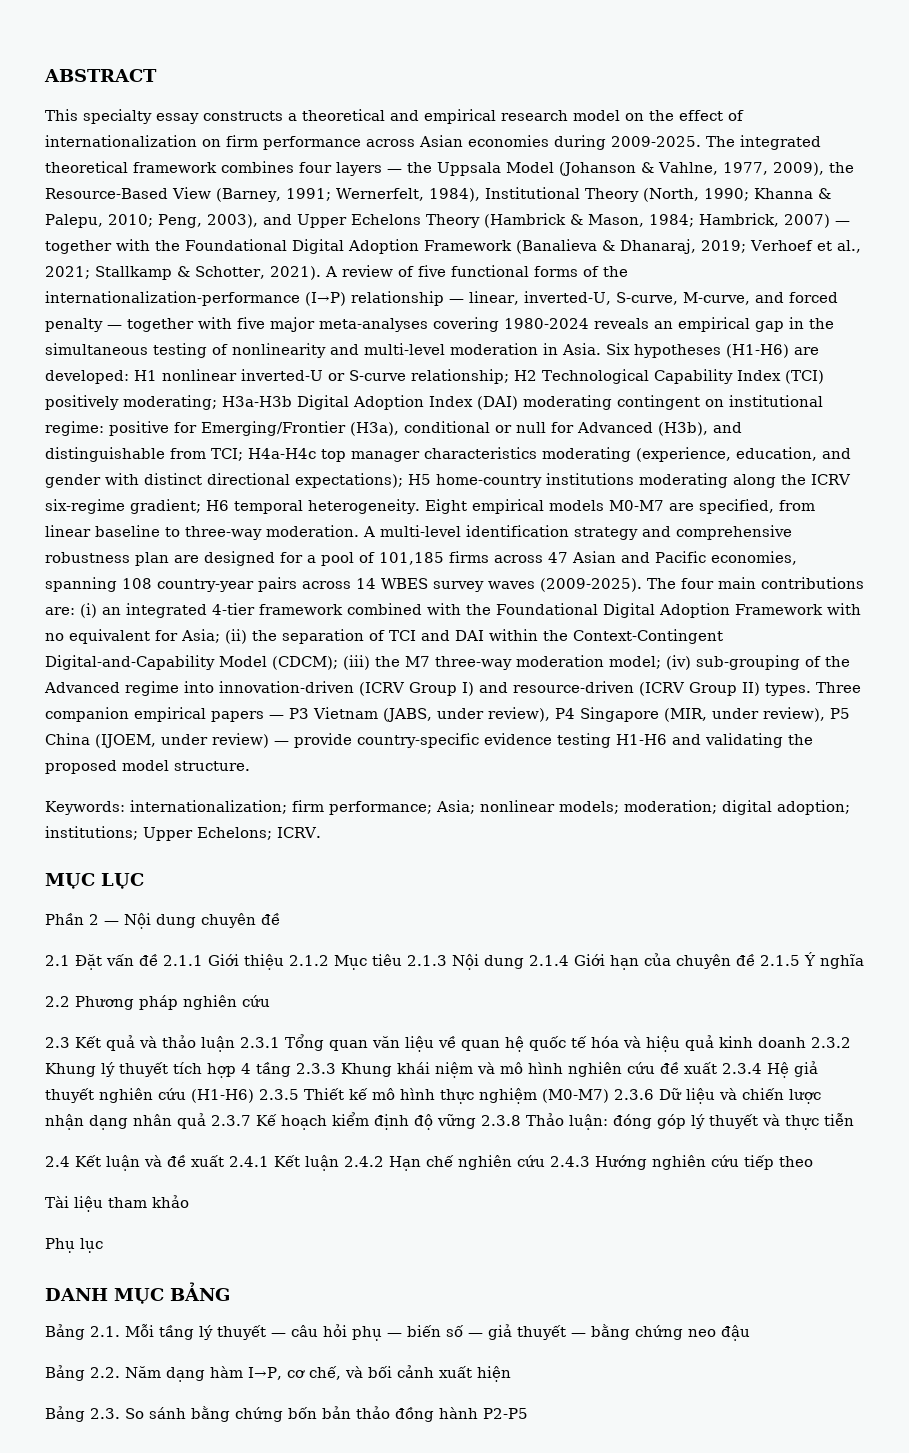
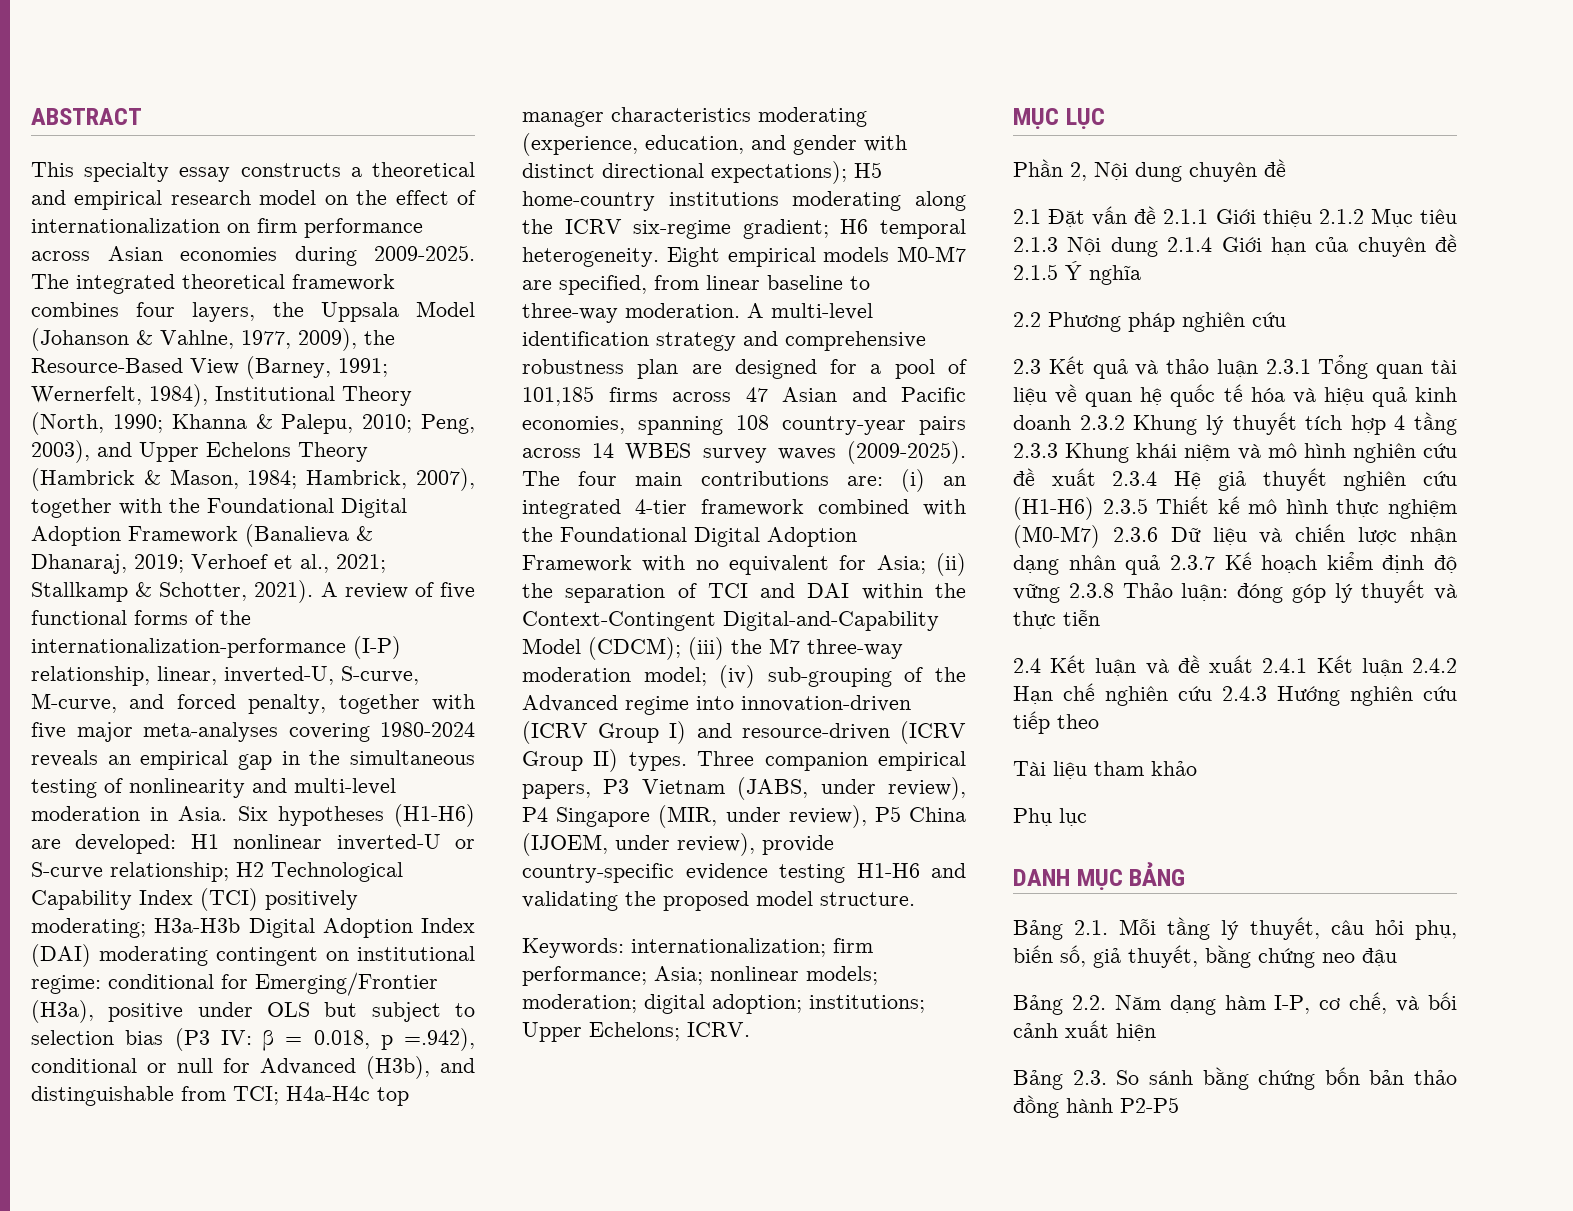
- The integrated theoretical framework combines four layers — the Uppsala Model (Johanson & Vahlne, 1977, 2009), the Resource-Based View (Barney, 1991; Wernerfelt, 1984), Institutional Theory (North, 1990; Khanna & Palepu, 2010; Peng, 2003), and Upper Echelons Theory (Hambrick & Mason, 1984; Hambrick, 2007) — together with the Foundational Digital Adoption Framework (Banalieva & Dhanaraj, 2019; Verhoef et al., 2021; Stallkamp & Schotter, 2021).
+ The integrated theoretical framework combines four layers, the Uppsala Model (Johanson & Vahlne, 1977, 2009), the Resource-Based View (Barney, 1991; Wernerfelt, 1984), Institutional Theory (North, 1990; Khanna & Palepu, 2010; Peng, 2003), and Upper Echelons Theory (Hambrick & Mason, 1984; Hambrick, 2007), together with the Foundational Digital Adoption Framework (Banalieva & Dhanaraj, 2019; Verhoef et al., 2021; Stallkamp & Schotter, 2021).
- A review of five functional forms of the internationalization-performance (I→P) relationship — linear, inverted-U, S-curve, M-curve, and forced penalty — together with five major meta-analyses covering 1980-2024 reveals an empirical gap in the simultaneous testing of nonlinearity and multi-level moderation in Asia.
+ A review of five functional forms of the internationalization-performance (I-P) relationship, linear, inverted-U, S-curve, M-curve, and forced penalty, together with five major meta-analyses covering 1980-2024 reveals an empirical gap in the simultaneous testing of nonlinearity and multi-level moderation in Asia.
- positive for Emerging/Frontier (H3a), conditional or null for Advanced (H3b), and distinguishable from TCI;
+ conditional for Emerging/Frontier (H3a), positive under OLS but subject to selection bias (P3 IV: β = 0.018, p =.942), conditional or null for Advanced (H3b), and distinguishable from TCI;
- Three companion empirical papers — P3 Vietnam (JABS, under review), P4 Singapore (MIR, under review), P5 China (IJOEM, under review) — provide country-specific evidence testing H1-H6 and validating the proposed model structure.
+ Three companion empirical papers, P3 Vietnam (JABS, under review), P4 Singapore (MIR, under review), P5 China (IJOEM, under review), provide country-specific evidence testing H1-H6 and validating the proposed model structure.
- Phần 2 — Nội dung chuyên đề
+ Phần 2, Nội dung chuyên đề
- 2.3 Kết quả và thảo luận 2.3.1 Tổng quan văn liệu về quan hệ quốc tế hóa và hiệu quả kinh doanh 2.3.2 Khung lý thuyết tích hợp 4 tầng 2.3.3 Khung khái niệm và mô hình nghiên cứu đề xuất 2.3.4 Hệ giả thuyết nghiên cứu (H1-H6) 2.3.5 Thiết kế mô hình thực nghiệm (M0-M7) 2.3.6 Dữ liệu và chiến lược nhận dạng nhân quả 2.3.7 Kế hoạch kiểm định độ vững 2.3.8 Thảo luận:
+ 2.3 Kết quả và thảo luận 2.3.1 Tổng quan tài liệu về quan hệ quốc tế hóa và hiệu quả kinh doanh 2.3.2 Khung lý thuyết tích hợp 4 tầng 2.3.3 Khung khái niệm và mô hình nghiên cứu đề xuất 2.3.4 Hệ giả thuyết nghiên cứu (H1-H6) 2.3.5 Thiết kế mô hình thực nghiệm (M0-M7) 2.3.6 Dữ liệu và chiến lược nhận dạng nhân quả 2.3.7 Kế hoạch kiểm định độ vững 2.3.8 Thảo luận:
- Bảng 2.1. Mỗi tầng lý thuyết — câu hỏi phụ — biến số — giả thuyết — bằng chứng neo đậu
+ Bảng 2.1. Mỗi tầng lý thuyết, câu hỏi phụ, biến số, giả thuyết, bằng chứng neo đậu
- Bảng 2.2. Năm dạng hàm I→P, cơ chế, và bối cảnh xuất hiện
+ Bảng 2.2. Năm dạng hàm I-P, cơ chế, và bối cảnh xuất hiện

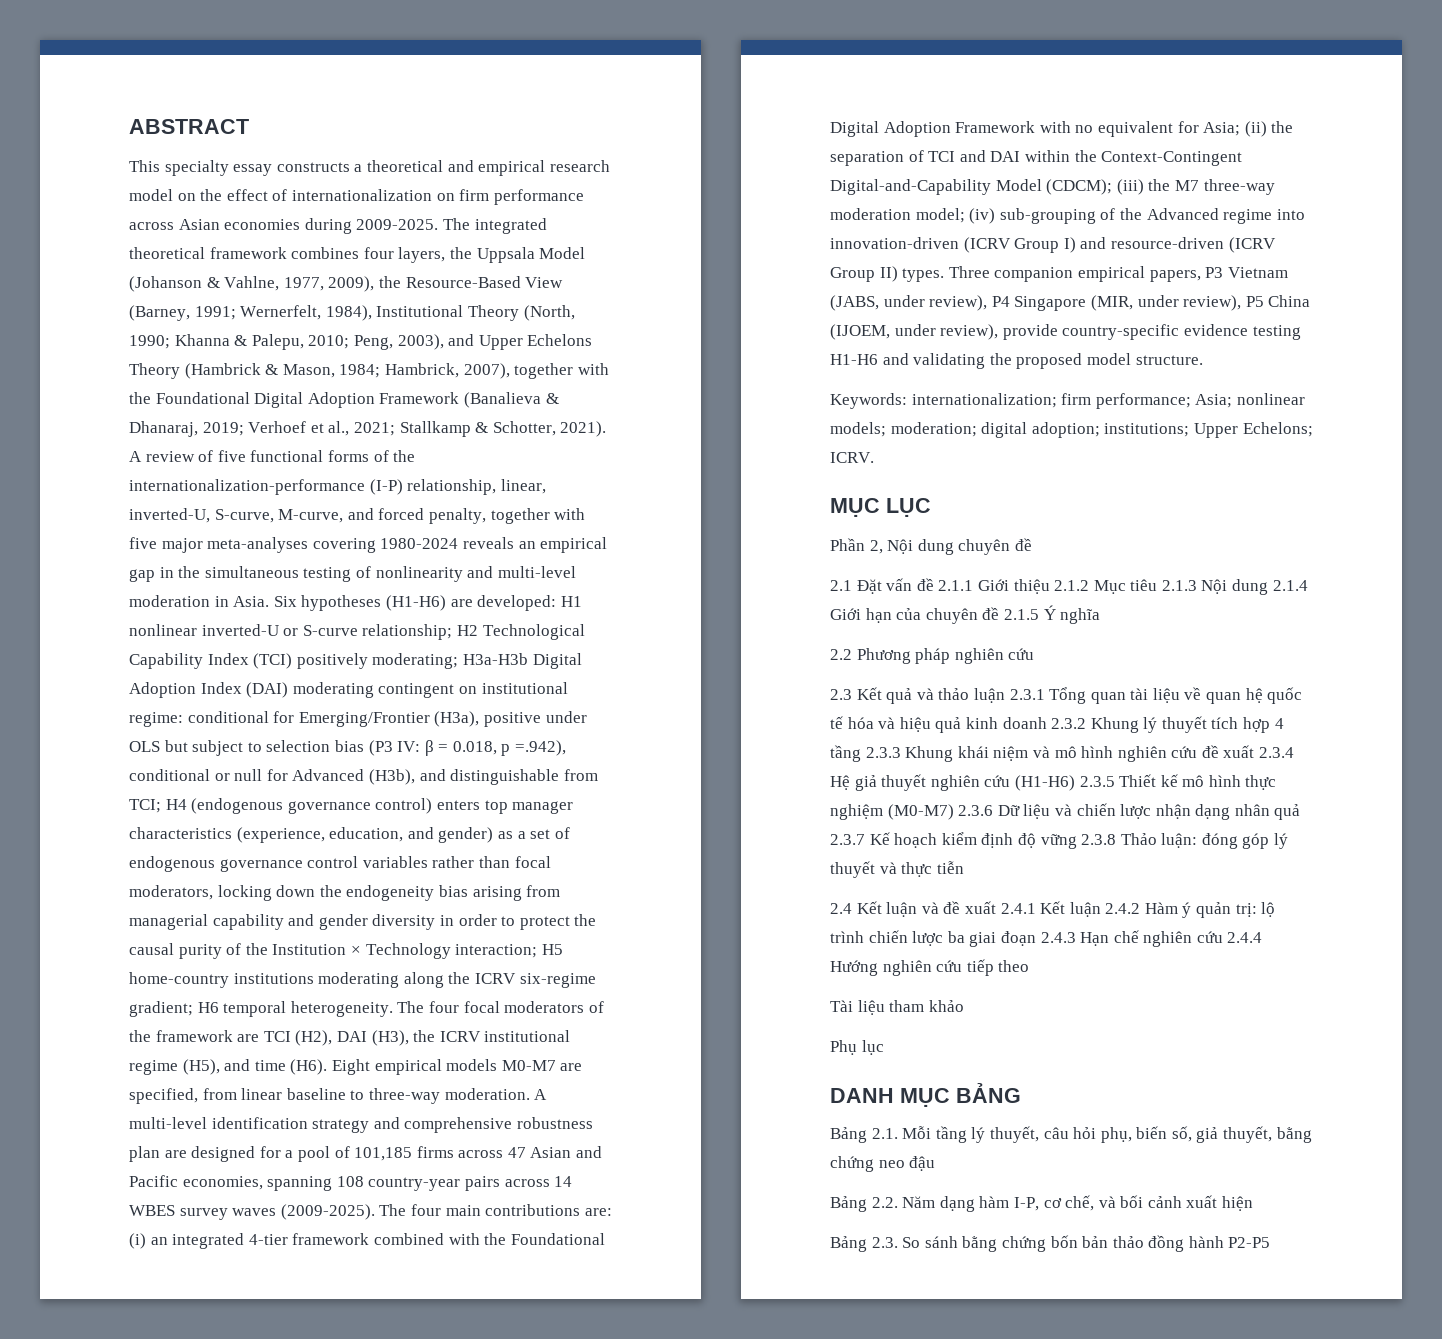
- H4a-H4c top manager characteristics moderating (experience, education, and gender with distinct directional expectations);
+ H4 (endogenous governance control) enters top manager characteristics (experience, education, and gender) as a set of endogenous governance control variables rather than focal moderators, locking down the endogeneity bias arising from managerial capability and gender diversity in order to protect the causal purity of the Institution × Technology interaction;
- Eight empirical models M0-M7 are specified, from linear baseline to three-way moderation.
+ The four focal moderators of the framework are TCI (H2), DAI (H3), the ICRV institutional regime (H5), and time (H6). Eight empirical models M0-M7 are specified, from linear baseline to three-way moderation.
- 2.4 Kết luận và đề xuất 2.4.1 Kết luận 2.4.2 Hạn chế nghiên cứu 2.4.3 Hướng nghiên cứu tiếp theo
+ 2.4 Kết luận và đề xuất 2.4.1 Kết luận 2.4.2 Hàm ý quản trị: lộ trình chiến lược ba giai đoạn 2.4.3 Hạn chế nghiên cứu 2.4.4 Hướng nghiên cứu tiếp theo

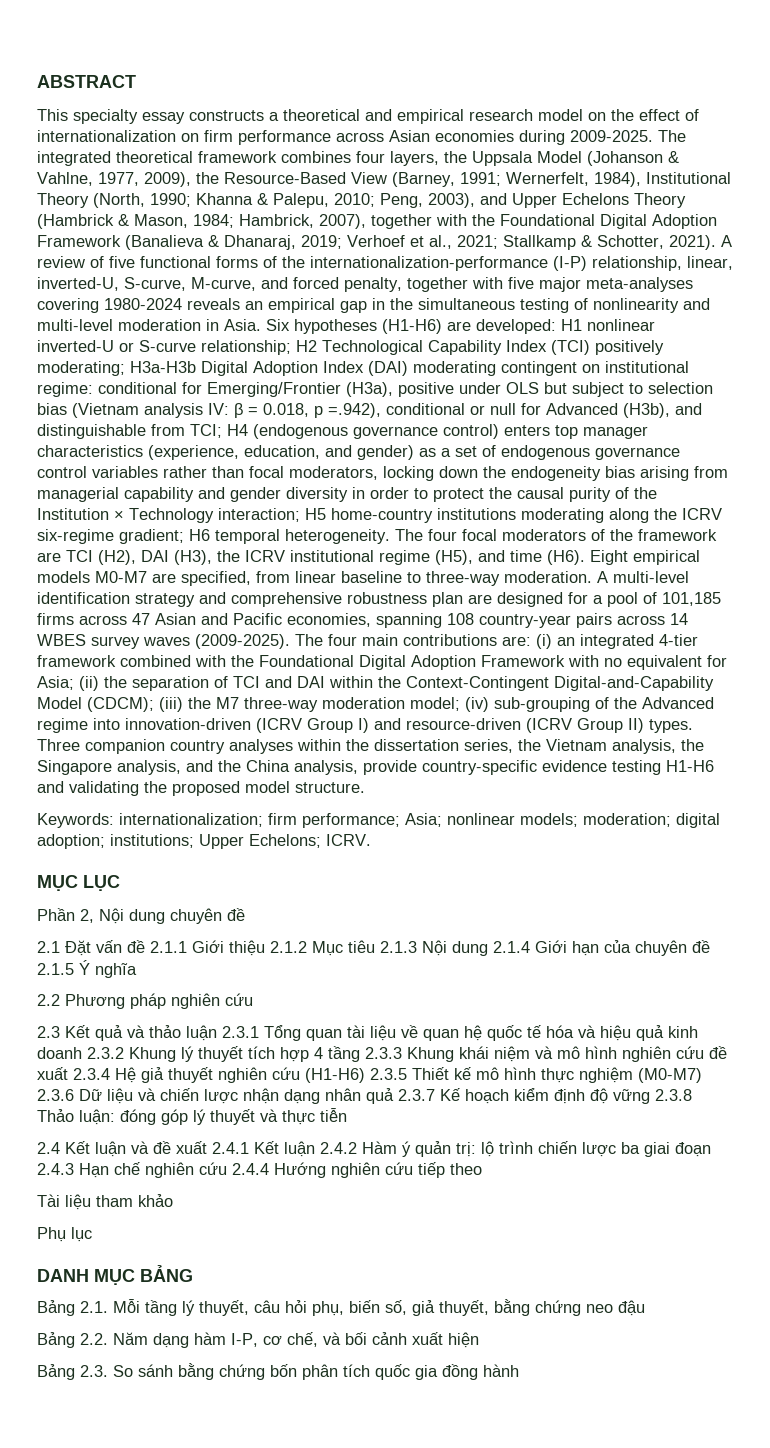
- conditional for Emerging/Frontier (H3a), positive under OLS but subject to selection bias (P3 IV:
+ conditional for Emerging/Frontier (H3a), positive under OLS but subject to selection bias (Vietnam analysis IV:
- Three companion empirical papers, P3 Vietnam (JABS, under review), P4 Singapore (MIR, under review), P5 China (IJOEM, under review), provide country-specific evidence testing H1-H6 and validating the proposed model structure.
+ Three companion country analyses within the dissertation series, the Vietnam analysis, the Singapore analysis, and the China analysis, provide country-specific evidence testing H1-H6 and validating the proposed model structure.
- Bảng 2.3. So sánh bằng chứng bốn bản thảo đồng hành P2-P5
+ Bảng 2.3. So sánh bằng chứng bốn phân tích quốc gia đồng hành

